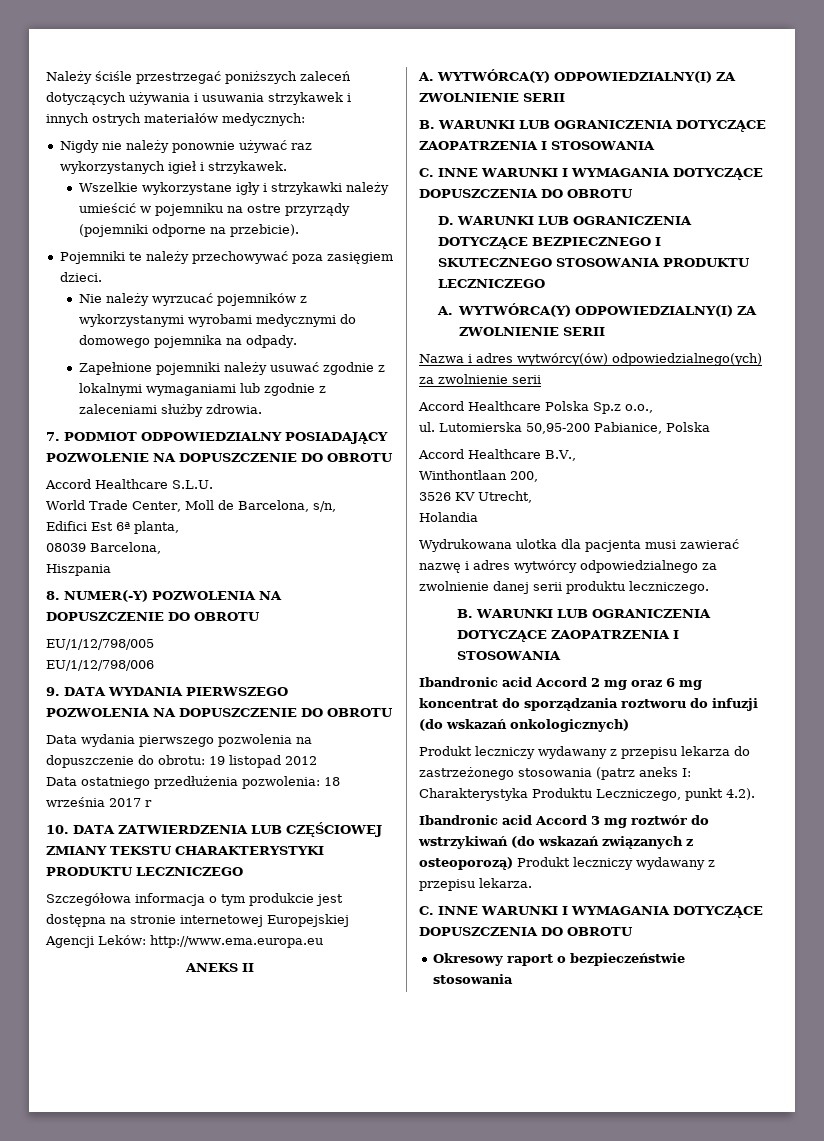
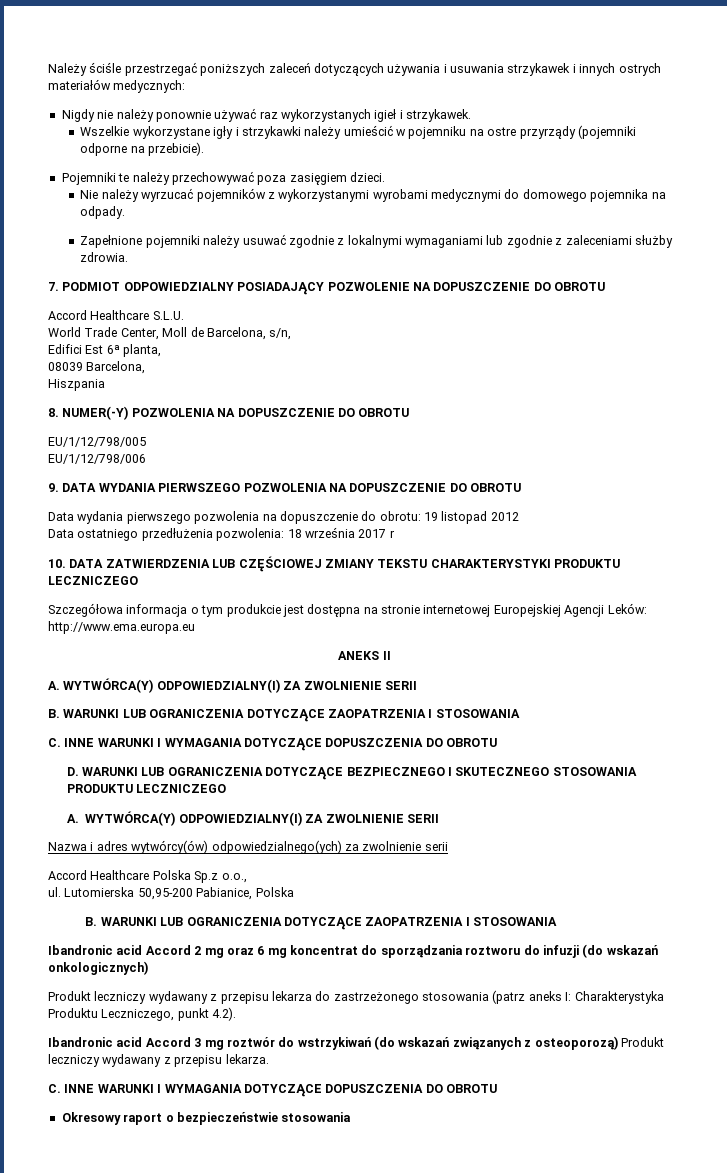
- Accord Healthcare B.V.,
- Winthontlaan 200,
- 3526 KV Utrecht,
- Holandia
- Wydrukowana ulotka dla pacjenta musi zawierać nazwę i adres wytwórcy odpowiedzialnego za zwolnienie danej serii produktu leczniczego.

